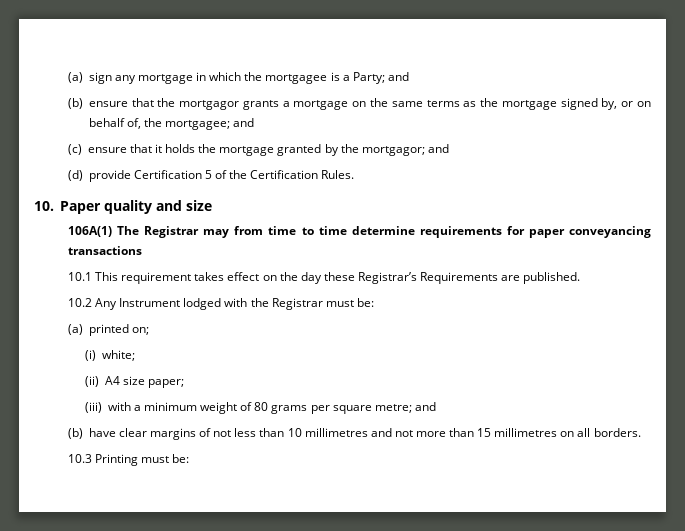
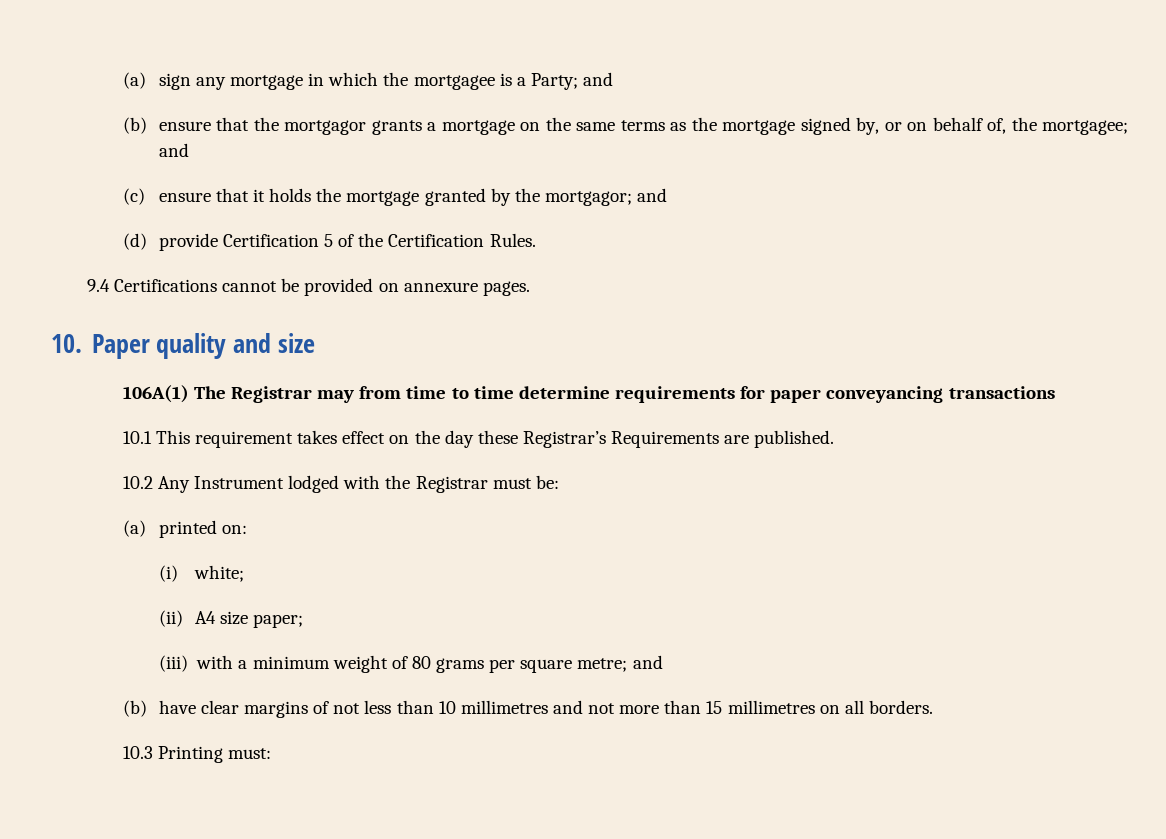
+ 9.4 Certifications cannot be provided on annexure pages.
- (a) printed on;
+ (a) printed on:
- 10.3 Printing must be:
+ 10.3 Printing must:

